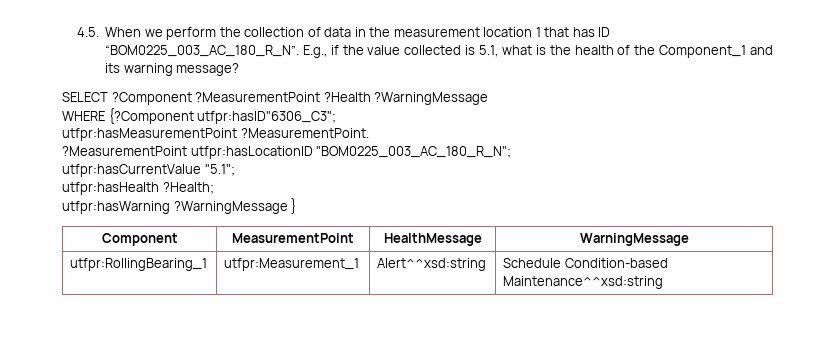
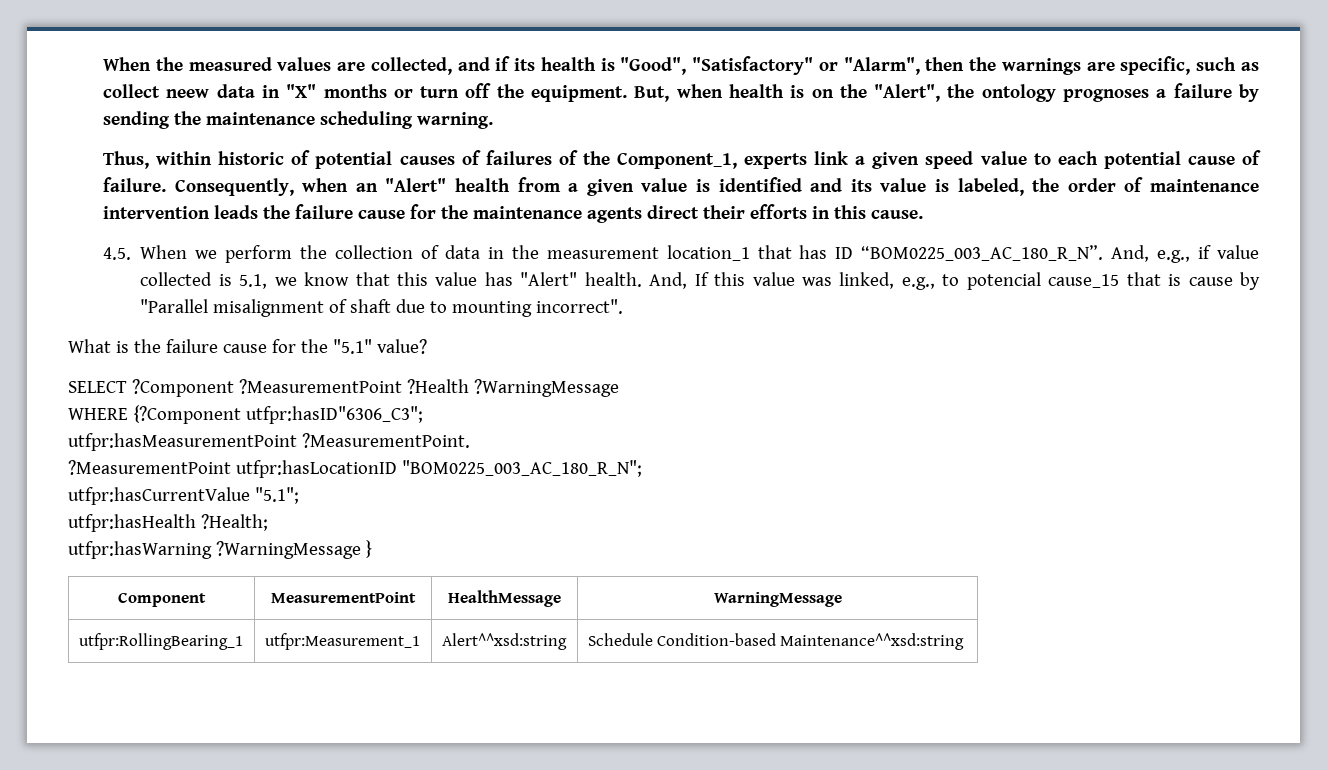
+ When the measured values are collected, and if its health is "Good", "Satisfactory" or "Alarm", then the warnings are specific, such as collect neew data in "X" months or turn off the equipment. But, when health is on the "Alert", the ontology prognoses a failure by sending the maintenance scheduling warning.
+ Thus, within historic of potential causes of failures of the Component_1, experts link a given speed value to each potential cause of failure. Consequently, when an "Alert" health from a given value is identified and its value is labeled, the order of maintenance intervention leads the failure cause for the maintenance agents direct their efforts in this cause.
- 4.5. When we perform the collection of data in the measurement location 1 that has ID “BOM0225_003_AC_180_R_N”.
+ 4.5. When we perform the collection of data in the measurement location_1 that has ID “BOM0225_003_AC_180_R_N”.
- E.g., if the value collected is 5.1, what is the health of the Component_1 and its warning message?
+ And, e.g., if value collected is 5.1, we know that this value has "Alert" health. And, If this value was linked, e.g., to potencial cause_15 that is cause by "Parallel misalignment of shaft due to mounting incorrect".
+ What is the failure cause for the "5.1" value?

